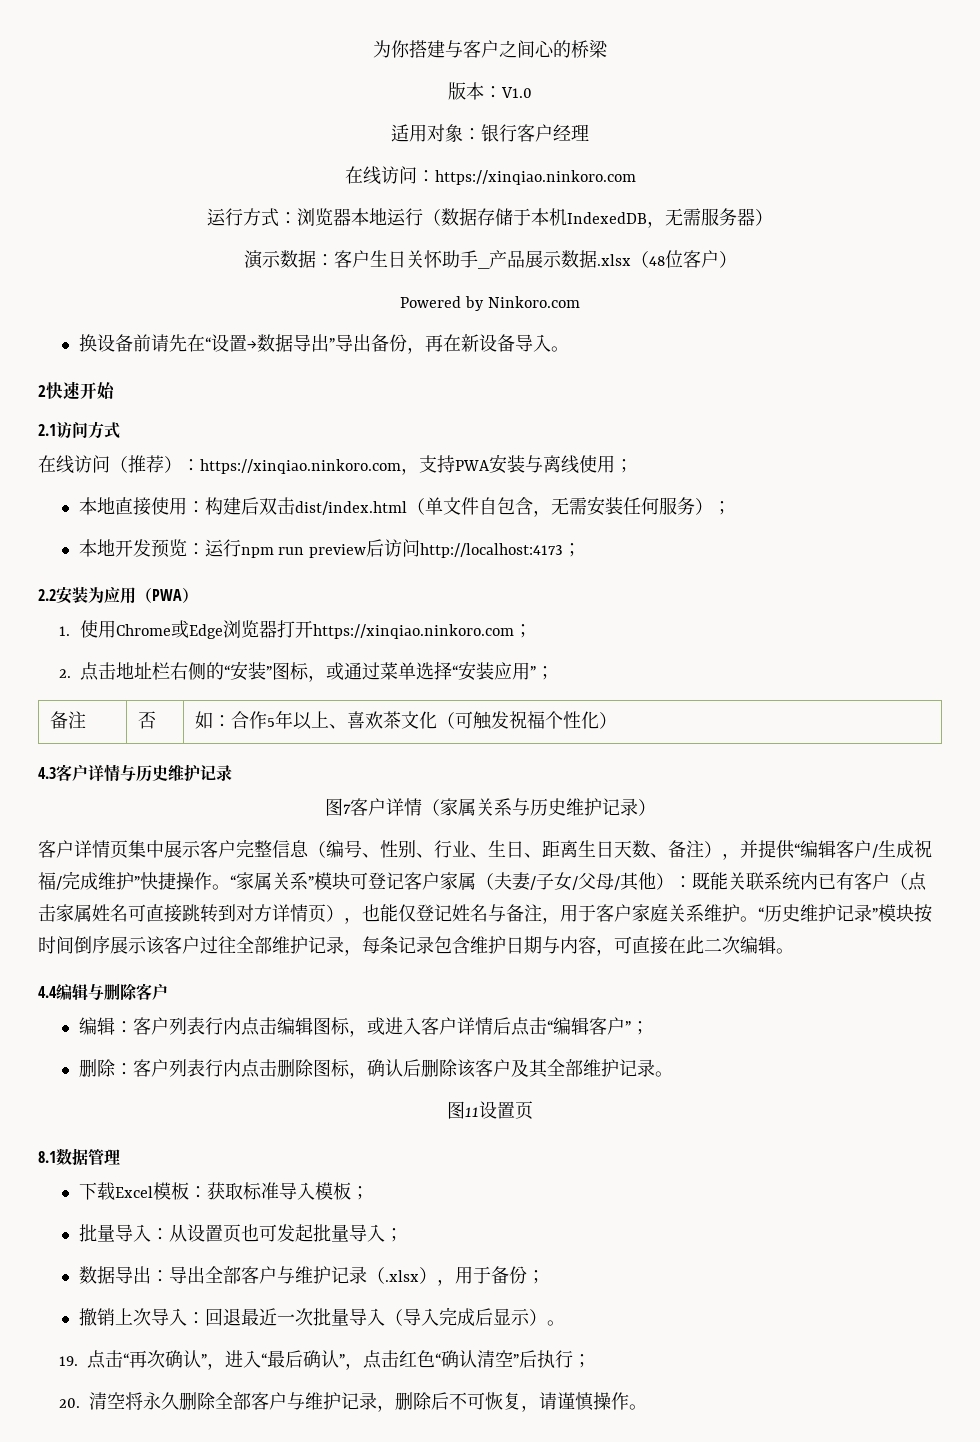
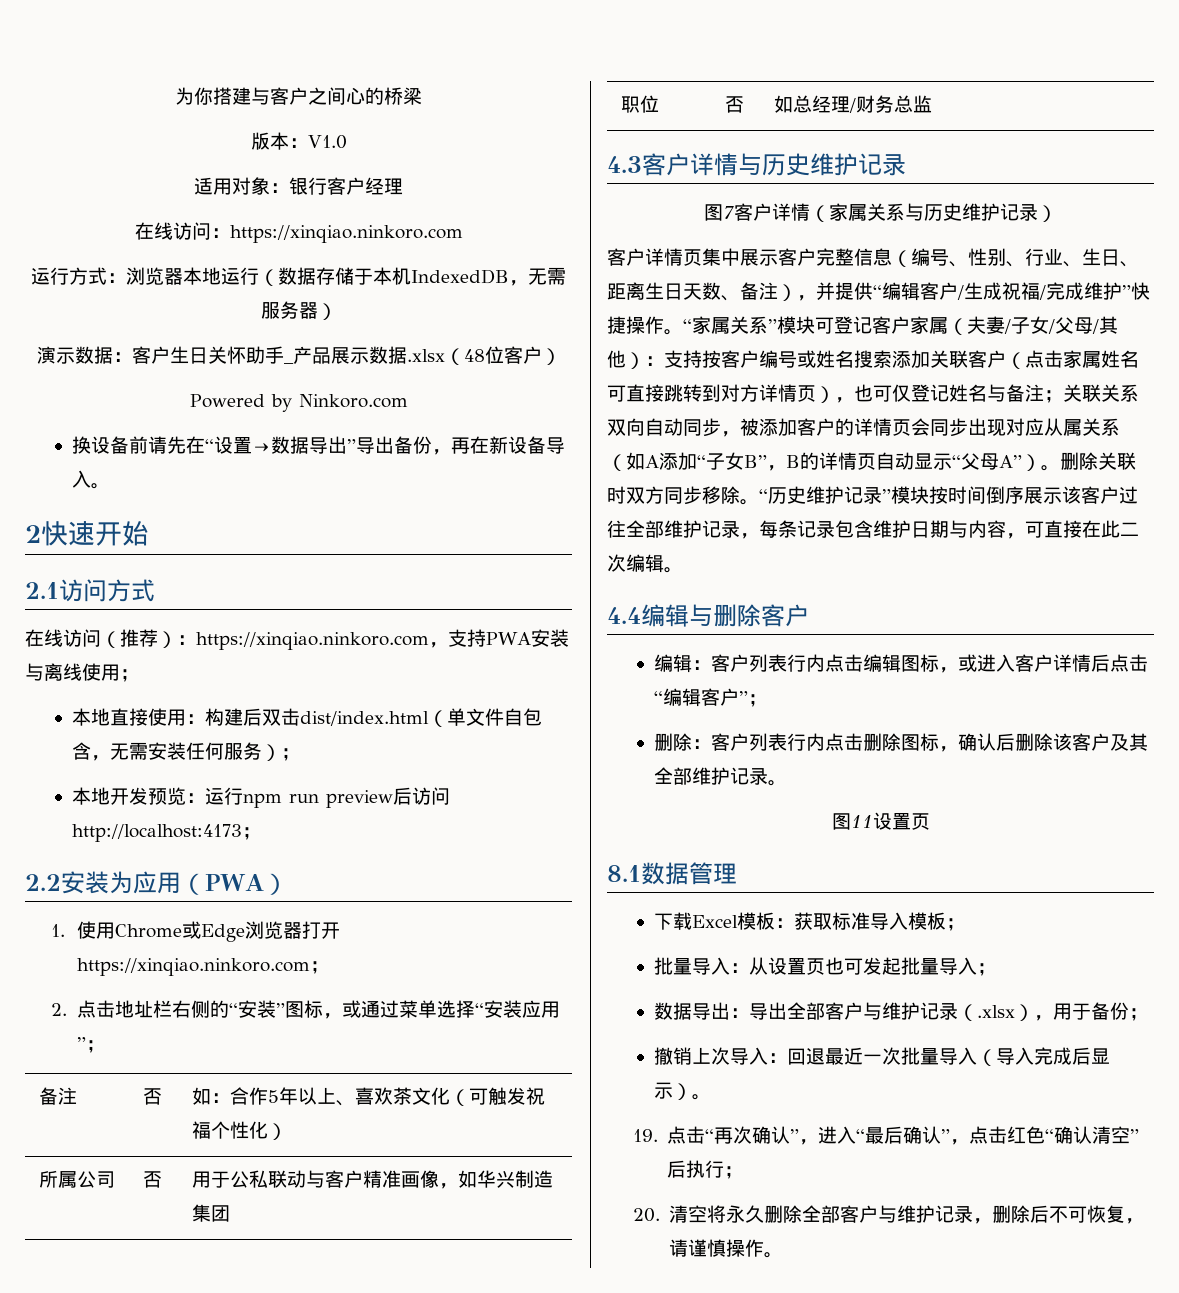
+ 所属公司 | 否 | 用于公私联动与客户精准画像，如华兴制造集团
+ 职位 | 否 | 如总经理/财务总监
- “家属关系”模块可登记客户家属（夫妻/子女/父母/其他）：既能关联系统内已有客户（点击家属姓名可直接跳转到对方详情页），也能仅登记姓名与备注，用于客户家庭关系维护。
+ “家属关系”模块可登记客户家属（夫妻/子女/父母/其他）：支持按客户编号或姓名搜索添加关联客户（点击家属姓名可直接跳转到对方详情页），也可仅登记姓名与备注；关联关系双向自动同步，被添加客户的详情页会同步出现对应从属关系（如A添加“子女B”，B的详情页自动显示“父母A”）。删除关联时双方同步移除。

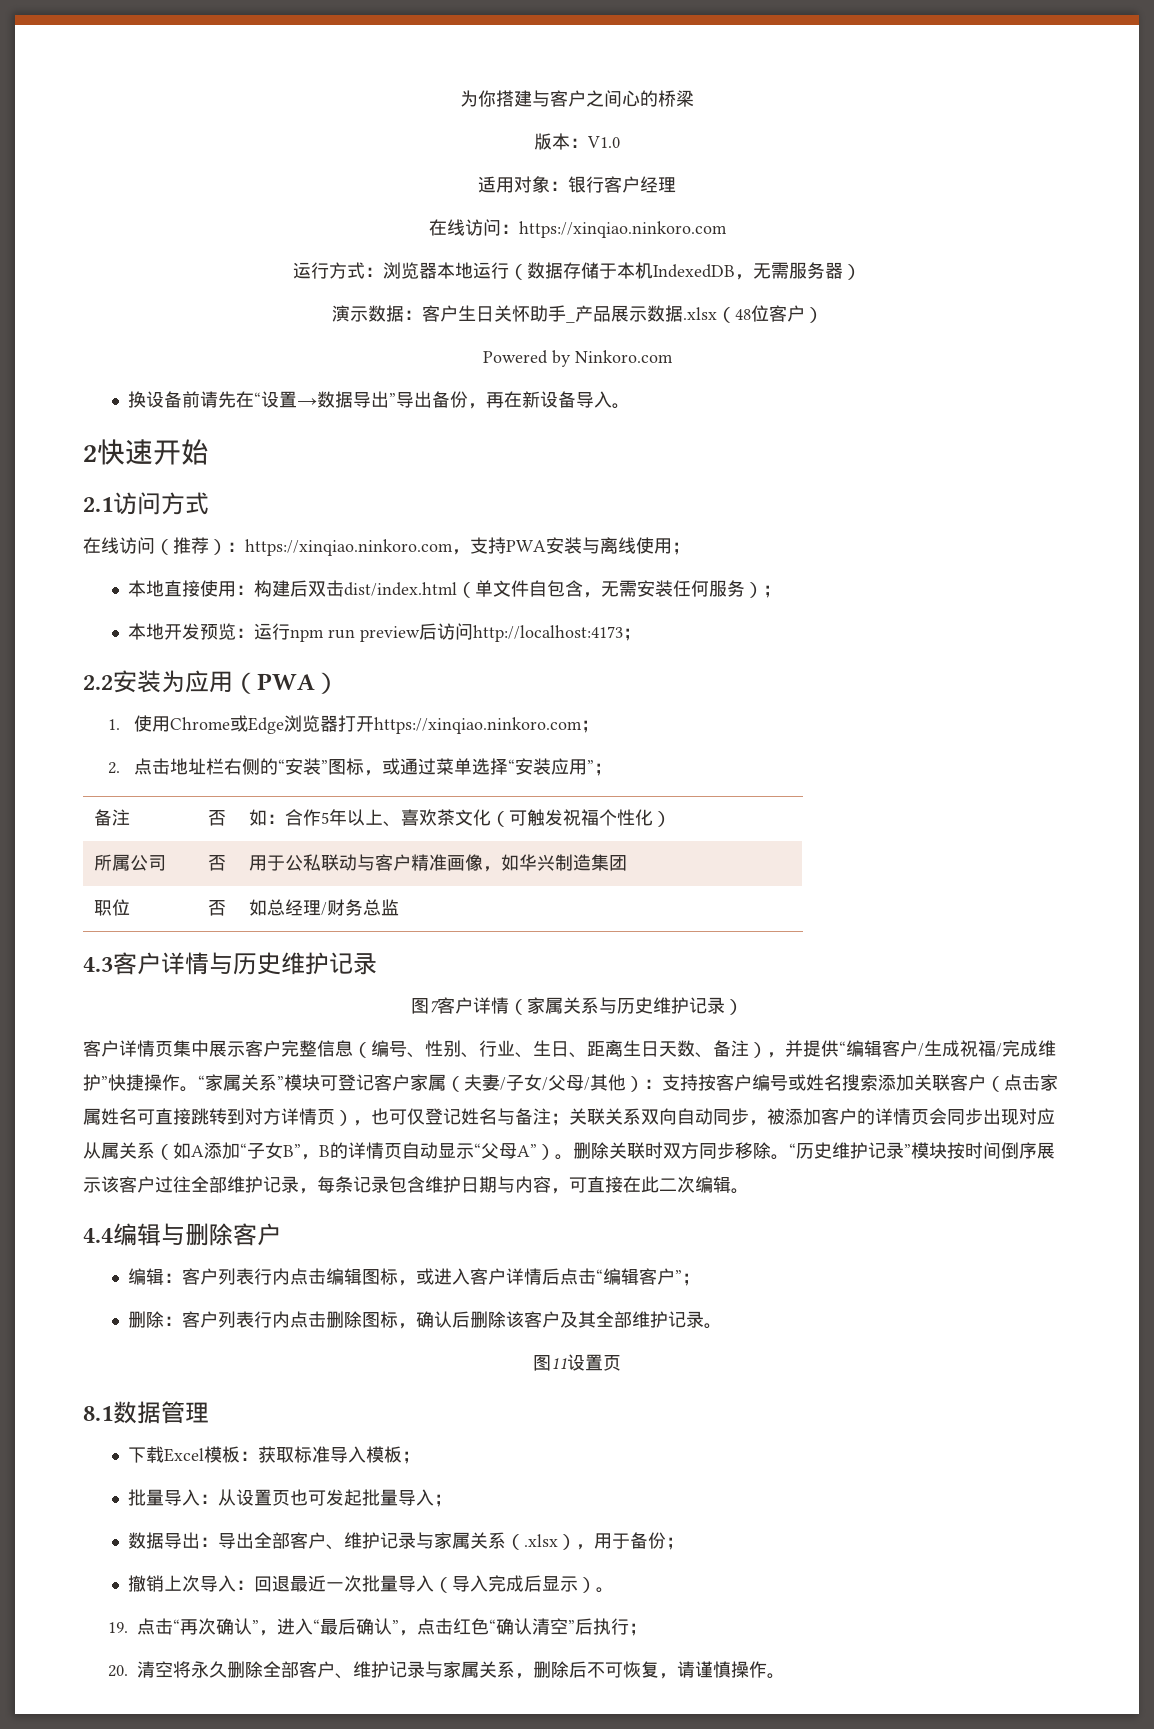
- 数据导出：导出全部客户与维护记录（.xlsx），用于备份；
+ 数据导出：导出全部客户、维护记录与家属关系（.xlsx），用于备份；
- 20.清空将永久删除全部客户与维护记录，删除后不可恢复，请谨慎操作。
+ 20.清空将永久删除全部客户、维护记录与家属关系，删除后不可恢复，请谨慎操作。

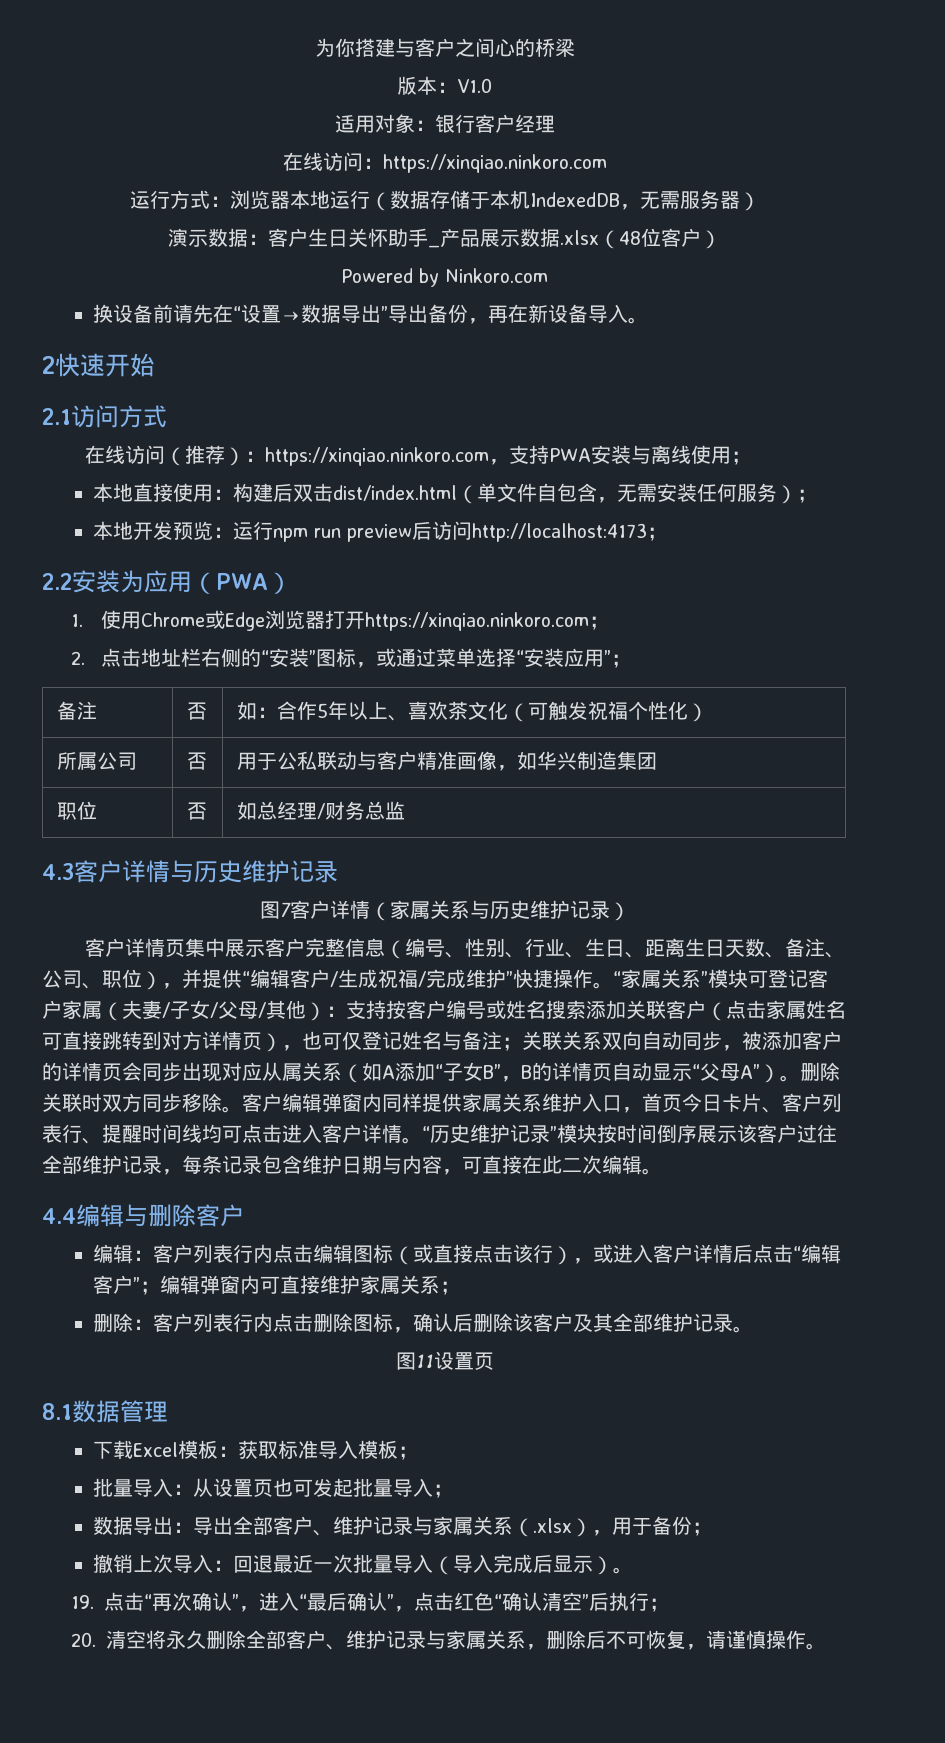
- 客户详情页集中展示客户完整信息（编号、性别、行业、生日、距离生日天数、备注），并提供“编辑客户/生成祝福/完成维护”快捷操作。
+ 客户详情页集中展示客户完整信息（编号、性别、行业、生日、距离生日天数、备注、公司、职位），并提供“编辑客户/生成祝福/完成维护”快捷操作。
+ 客户编辑弹窗内同样提供家属关系维护入口，首页今日卡片、客户列表行、提醒时间线均可点击进入客户详情。
- 编辑：客户列表行内点击编辑图标，或进入客户详情后点击“编辑客户”；
+ 编辑：客户列表行内点击编辑图标（或直接点击该行），或进入客户详情后点击“编辑客户”；编辑弹窗内可直接维护家属关系；

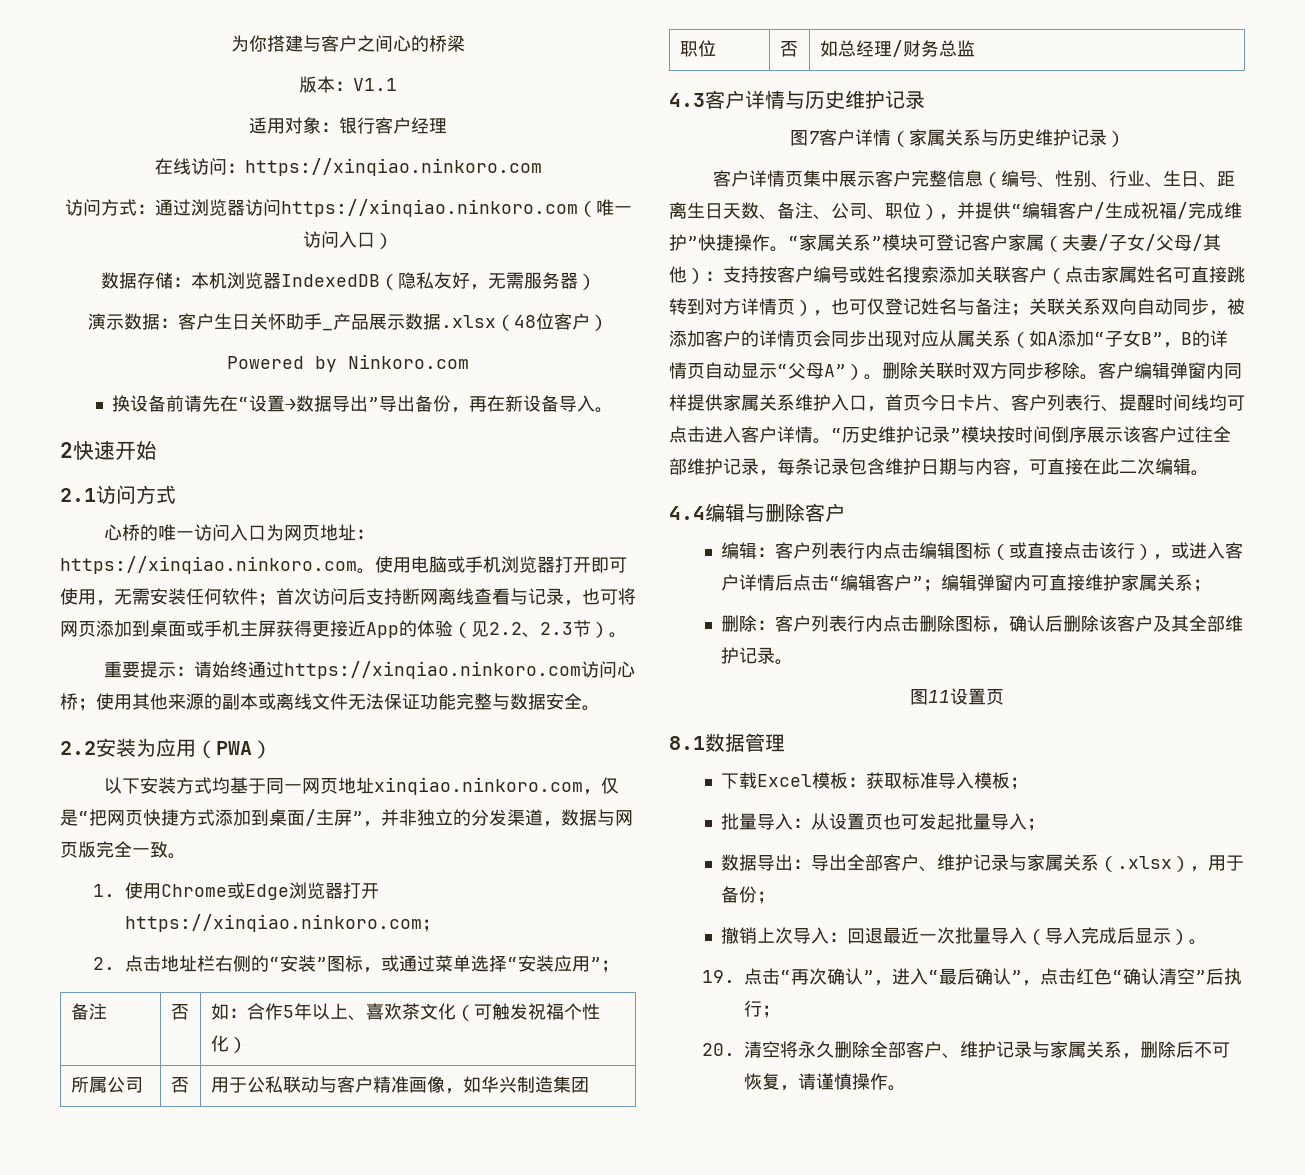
- 版本：V1.0
+ 版本：V1.1
- 运行方式：浏览器本地运行（数据存储于本机IndexedDB，无需服务器）
+ 访问方式：通过浏览器访问https://xinqiao.ninkoro.com（唯一访问入口）
+ 数据存储：本机浏览器IndexedDB（隐私友好，无需服务器）
- 在线访问（推荐）：https://xinqiao.ninkoro.com，支持PWA安装与离线使用；
- 本地直接使用：构建后双击dist/index.html（单文件自包含，无需安装任何服务）；
- 本地开发预览：运行npm run preview后访问http://localhost:4173；
+ 心桥的唯一访问入口为网页地址：https://xinqiao.ninkoro.com。使用电脑或手机浏览器打开即可使用，无需安装任何软件；首次访问后支持断网离线查看与记录，也可将网页添加到桌面或手机主屏获得更接近App的体验（见2.2、2.3节）。
+ 重要提示：请始终通过https://xinqiao.ninkoro.com访问心桥；使用其他来源的副本或离线文件无法保证功能完整与数据安全。
+ 以下安装方式均基于同一网页地址xinqiao.ninkoro.com，仅是“把网页快捷方式添加到桌面/主屏”，并非独立的分发渠道，数据与网页版完全一致。

